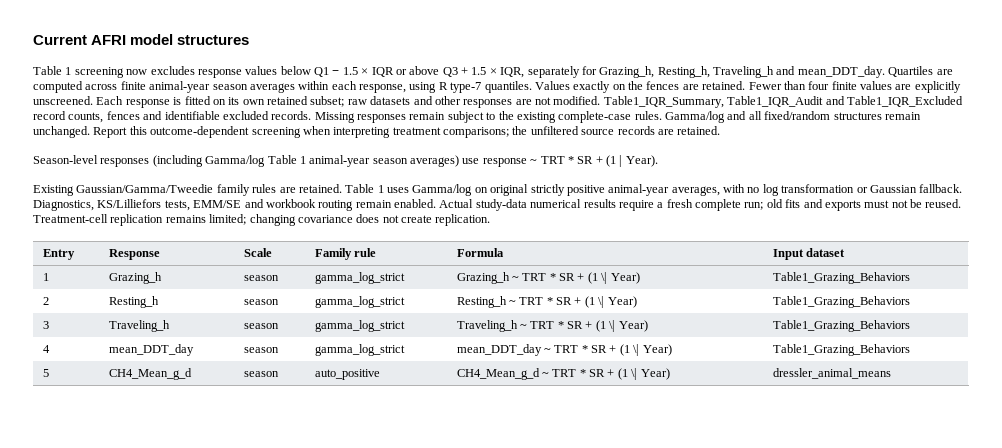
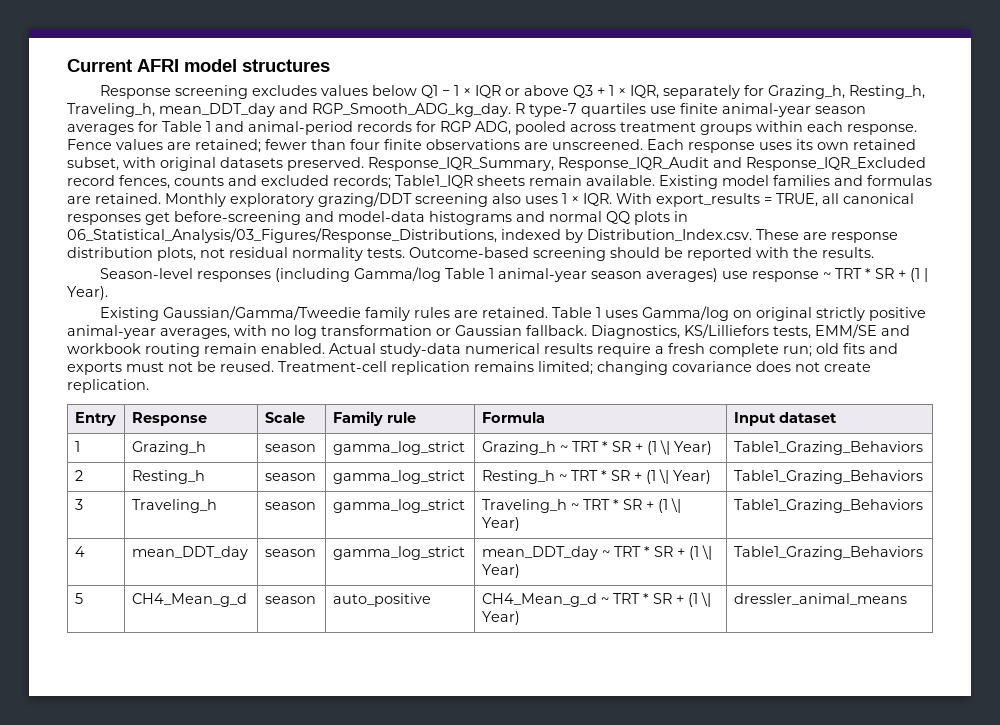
- Table 1 screening now excludes response values below Q1 − 1.5 × IQR or above Q3 + 1.5 × IQR, separately for Grazing_h, Resting_h, Traveling_h and mean_DDT_day. Quartiles are computed across finite animal-year season averages within each response, using R type-7 quantiles. Values exactly on the fences are retained. Fewer than four finite values are explicitly unscreened. Each response is fitted on its own retained subset; raw datasets and other responses are not modified. Table1_IQR_Summary, Table1_IQR_Audit and Table1_IQR_Excluded record counts, fences and identifiable excluded records. Missing responses remain subject to the existing complete-case rules. Gamma/log and all fixed/random structures remain unchanged. Report this outcome-dependent screening when interpreting treatment comparisons; the unfiltered source records are retained.
+ Response screening excludes values below Q1 − 1 × IQR or above Q3 + 1 × IQR, separately for Grazing_h, Resting_h, Traveling_h, mean_DDT_day and RGP_Smooth_ADG_kg_day. R type-7 quartiles use finite animal-year season averages for Table 1 and animal-period records for RGP ADG, pooled across treatment groups within each response. Fence values are retained; fewer than four finite observations are unscreened. Each response uses its own retained subset, with original datasets preserved. Response_IQR_Summary, Response_IQR_Audit and Response_IQR_Excluded record fences, counts and excluded records; Table1_IQR sheets remain available. Existing model families and formulas are retained. Monthly exploratory grazing/DDT screening also uses 1 × IQR. With export_results = TRUE, all canonical responses get before-screening and model-data histograms and normal QQ plots in 06_Statistical_Analysis/03_Figures/Response_Distributions, indexed by Distribution_Index.csv. These are response distribution plots, not residual normality tests. Outcome-based screening should be reported with the results.

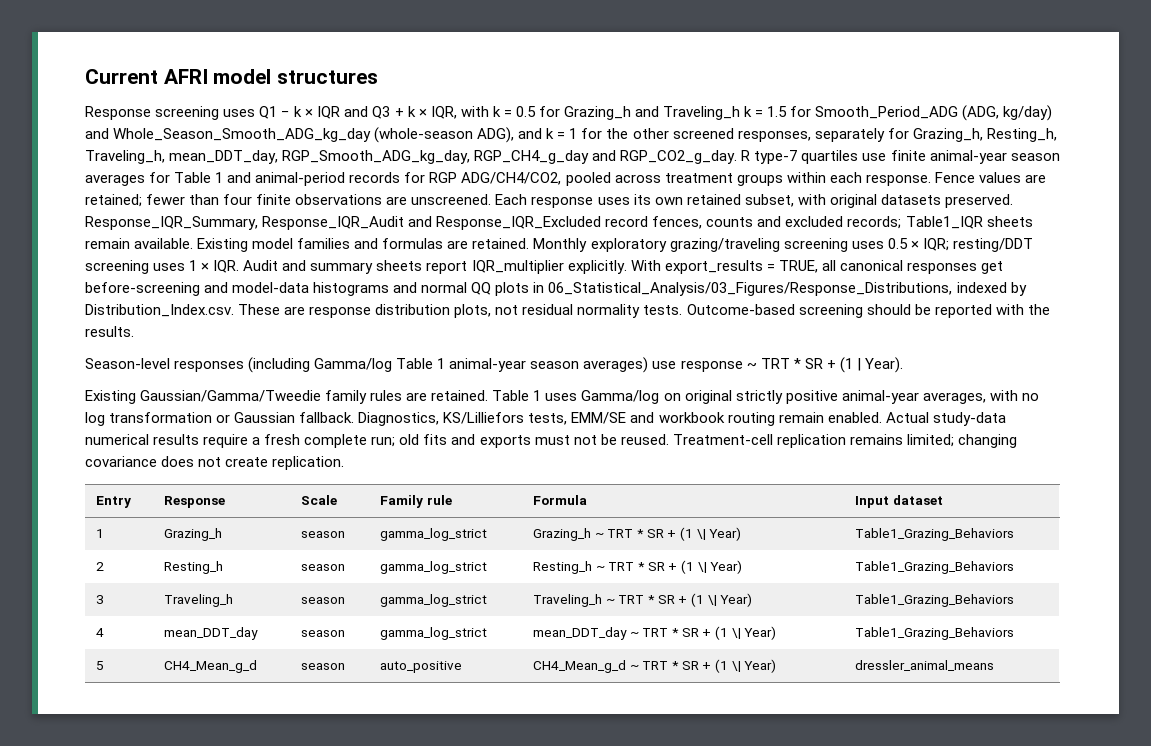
- Response screening excludes values below Q1 − 1 × IQR or above Q3 + 1 × IQR, separately for Grazing_h, Resting_h, Traveling_h, mean_DDT_day and RGP_Smooth_ADG_kg_day.
+ Response screening uses Q1 − k × IQR and Q3 + k × IQR, with k = 0.5 for Grazing_h and Traveling_h k = 1.5 for Smooth_Period_ADG (ADG, kg/day) and Whole_Season_Smooth_ADG_kg_day (whole-season ADG), and k = 1 for the other screened responses, separately for Grazing_h, Resting_h, Traveling_h, mean_DDT_day, RGP_Smooth_ADG_kg_day, RGP_CH4_g_day and RGP_CO2_g_day.
- R type-7 quartiles use finite animal-year season averages for Table 1 and animal-period records for RGP ADG, pooled across treatment groups within each response.
+ R type-7 quartiles use finite animal-year season averages for Table 1 and animal-period records for RGP ADG/CH4/CO2, pooled across treatment groups within each response.
- Monthly exploratory grazing/DDT screening also uses 1 × IQR. With export_results = TRUE, all canonical responses get before-screening and model-data histograms and normal QQ plots in 06_Statistical_Analysis/03_Figures/Response_Distributions, indexed by Distribution_Index.csv. These are response distribution plots, not residual normality tests.
+ Monthly exploratory grazing/traveling screening uses 0.5 × IQR; resting/DDT screening uses 1 × IQR. Audit and summary sheets report IQR_multiplier explicitly. With export_results = TRUE, all canonical responses get before-screening and model-data histograms and normal QQ plots in 06_Statistical_Analysis/03_Figures/Response_Distributions, indexed by Distribution_Index.csv. These are response distribution plots, not residual normality tests.

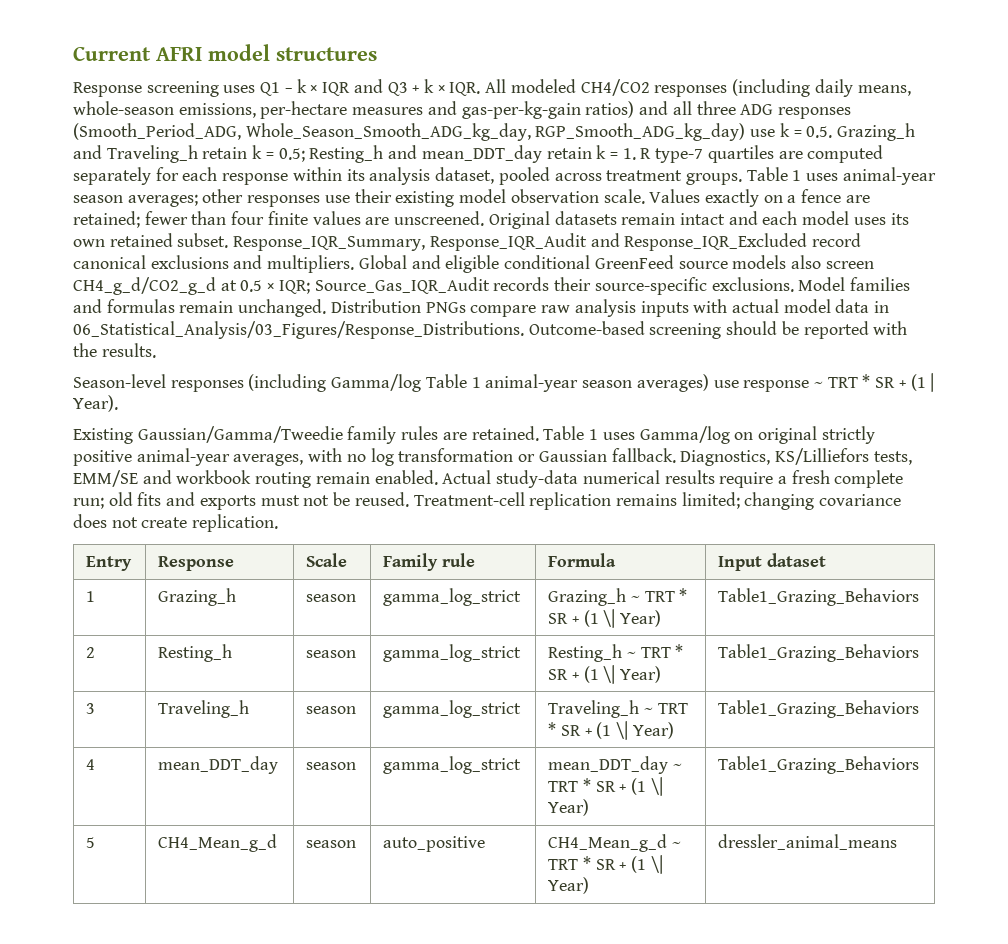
- Response screening uses Q1 − k × IQR and Q3 + k × IQR, with k = 0.5 for Grazing_h and Traveling_h k = 1.5 for Smooth_Period_ADG (ADG, kg/day) and Whole_Season_Smooth_ADG_kg_day (whole-season ADG), and k = 1 for the other screened responses, separately for Grazing_h, Resting_h, Traveling_h, mean_DDT_day, RGP_Smooth_ADG_kg_day, RGP_CH4_g_day and RGP_CO2_g_day. R type-7 quartiles use finite animal-year season averages for Table 1 and animal-period records for RGP ADG/CH4/CO2, pooled across treatment groups within each response. Fence values are retained; fewer than four finite observations are unscreened.
+ Response screening uses Q1 − k × IQR and Q3 + k × IQR. All modeled CH4/CO2 responses (including daily means, whole-season emissions, per-hectare measures and gas-per-kg-gain ratios) and all three ADG responses (Smooth_Period_ADG, Whole_Season_Smooth_ADG_kg_day, RGP_Smooth_ADG_kg_day) use k = 0.5. Grazing_h and Traveling_h retain k = 0.5; Resting_h and mean_DDT_day retain k = 1. R type-7 quartiles are computed separately for each response within its analysis dataset, pooled across treatment groups. Table 1 uses animal-year season averages; other responses use their existing model observation scale. Values exactly on a fence are retained; fewer than four finite values are unscreened.
- Each response uses its own retained subset, with original datasets preserved.
+ Original datasets remain intact and each model uses its own retained subset.
- Response_IQR_Summary, Response_IQR_Audit and Response_IQR_Excluded record fences, counts and excluded records; Table1_IQR sheets remain available. Existing model families and formulas are retained. Monthly exploratory grazing/traveling screening uses 0.5 × IQR; resting/DDT screening uses 1 × IQR. Audit and summary sheets report IQR_multiplier explicitly. With export_results = TRUE, all canonical responses get before-screening and model-data histograms and normal QQ plots in 06_Statistical_Analysis/03_Figures/Response_Distributions, indexed by Distribution_Index.csv. These are response distribution plots, not residual normality tests.
+ Response_IQR_Summary, Response_IQR_Audit and Response_IQR_Excluded record canonical exclusions and multipliers. Global and eligible conditional GreenFeed source models also screen CH4_g_d/CO2_g_d at 0.5 × IQR; Source_Gas_IQR_Audit records their source-specific exclusions. Model families and formulas remain unchanged. Distribution PNGs compare raw analysis inputs with actual model data in 06_Statistical_Analysis/03_Figures/Response_Distributions.

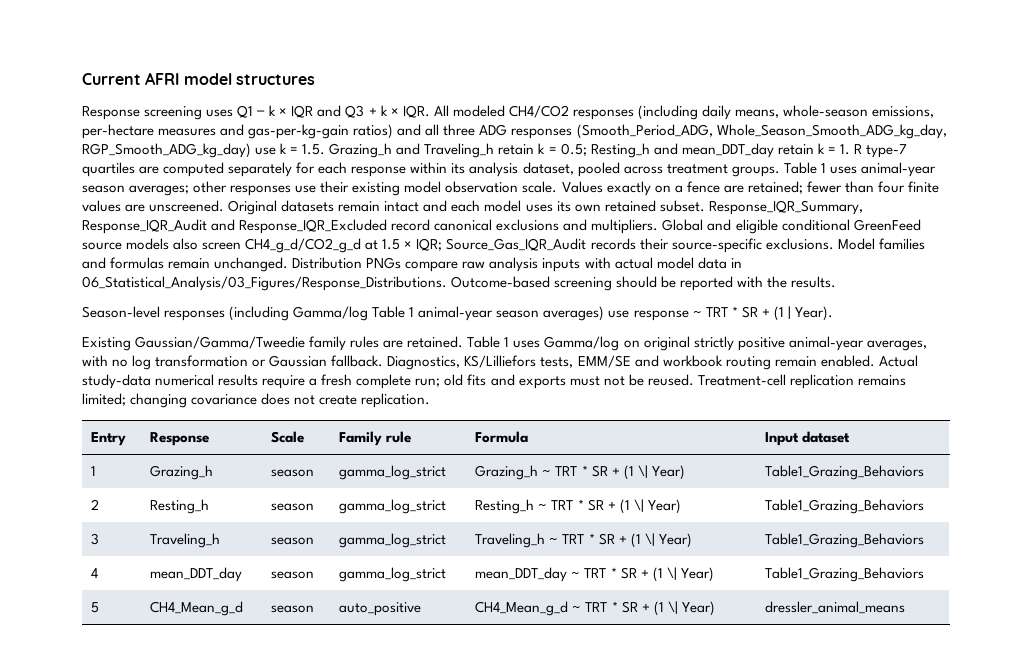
- Response screening uses Q1 − k × IQR and Q3 + k × IQR. All modeled CH4/CO2 responses (including daily means, whole-season emissions, per-hectare measures and gas-per-kg-gain ratios) and all three ADG responses (Smooth_Period_ADG, Whole_Season_Smooth_ADG_kg_day, RGP_Smooth_ADG_kg_day) use k = 0.5. Grazing_h and Traveling_h retain k = 0.5;
+ Response screening uses Q1 − k × IQR and Q3 + k × IQR. All modeled CH4/CO2 responses (including daily means, whole-season emissions, per-hectare measures and gas-per-kg-gain ratios) and all three ADG responses (Smooth_Period_ADG, Whole_Season_Smooth_ADG_kg_day, RGP_Smooth_ADG_kg_day) use k = 1.5. Grazing_h and Traveling_h retain k = 0.5;
- Global and eligible conditional GreenFeed source models also screen CH4_g_d/CO2_g_d at 0.5 × IQR; Source_Gas_IQR_Audit records their source-specific exclusions.
+ Global and eligible conditional GreenFeed source models also screen CH4_g_d/CO2_g_d at 1.5 × IQR; Source_Gas_IQR_Audit records their source-specific exclusions.

